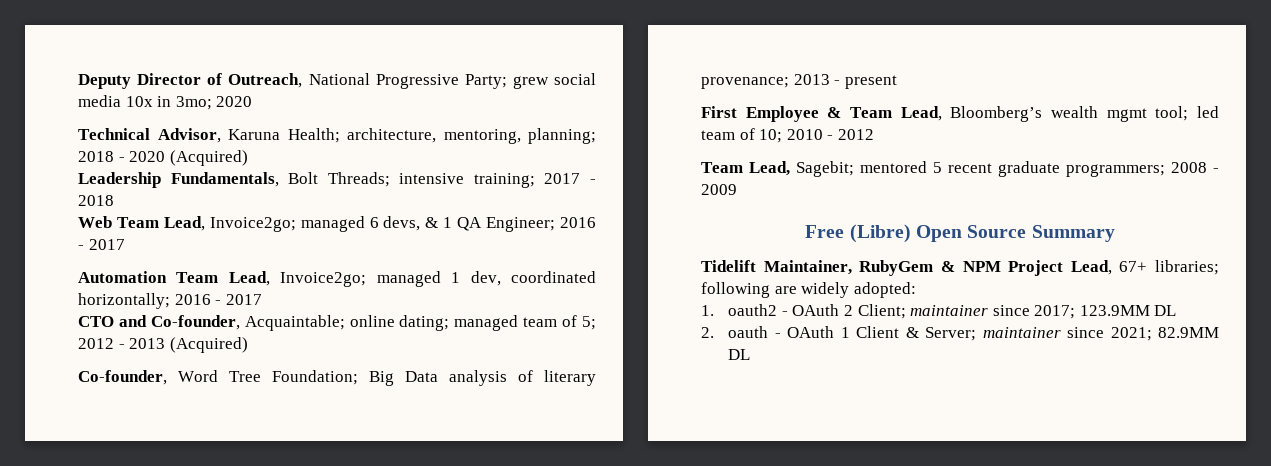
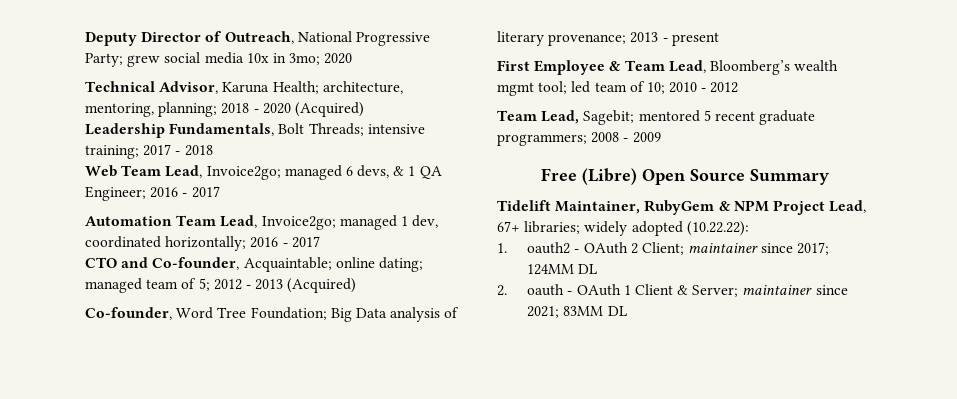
- Tidelift Maintainer, RubyGem & NPM Project Lead, 67+ libraries; following are widely adopted:
+ Tidelift Maintainer, RubyGem & NPM Project Lead, 67+ libraries; widely adopted (10.22.22):
- 1. oauth2 - OAuth 2 Client; maintainer since 2017; 123.9MM DL
+ 1. oauth2 - OAuth 2 Client; maintainer since 2017; 124MM DL
- 2. oauth - OAuth 1 Client & Server; maintainer since 2021; 82.9MM DL
+ 2. oauth - OAuth 1 Client & Server; maintainer since 2021; 83MM DL

